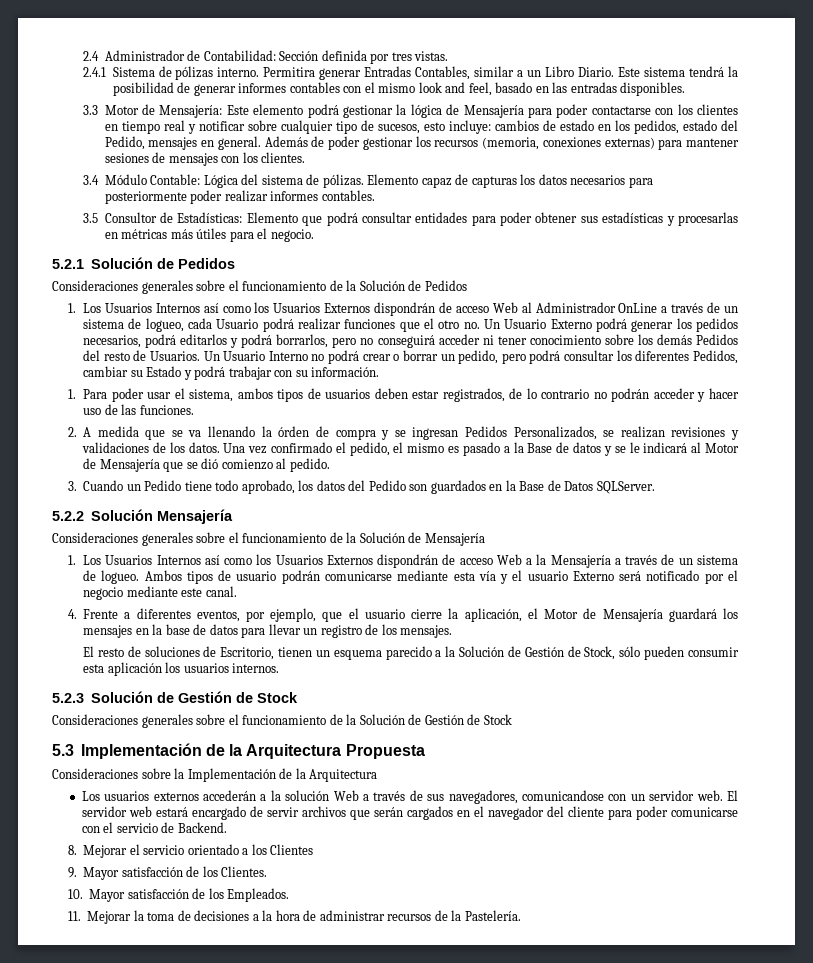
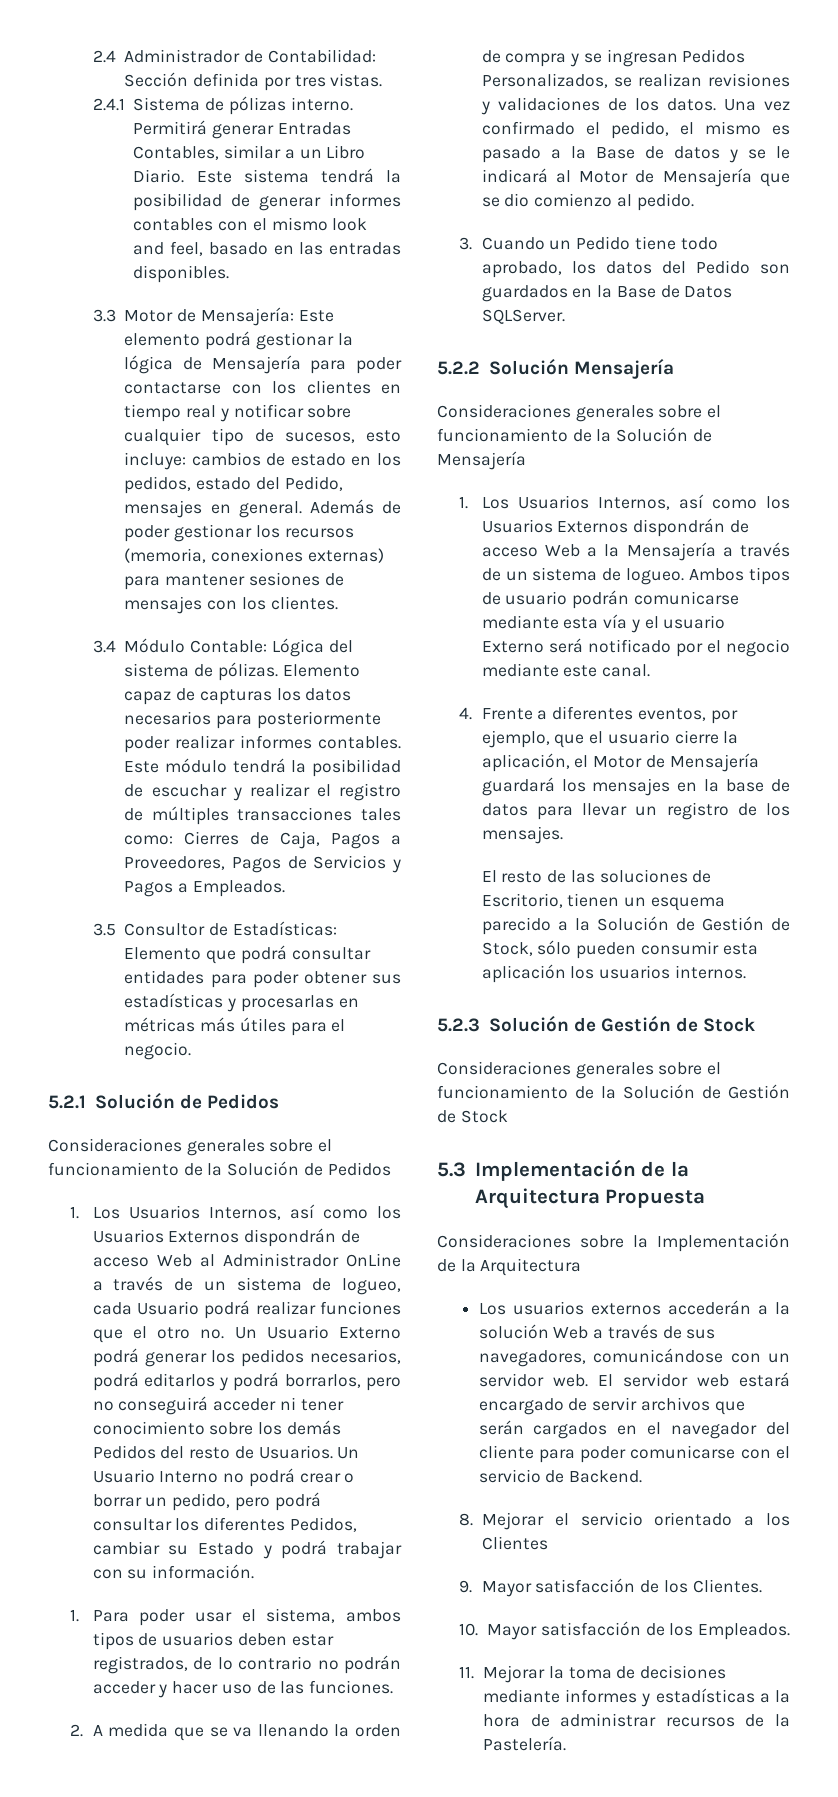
- Permitira generar Entradas Contables, similar a un Libro Diario.
+ Permitirá generar Entradas Contables, similar a un Libro Diario.
+ Este módulo tendrá la posibilidad de escuchar y realizar el registro de múltiples transacciones tales como: Cierres de Caja, Pagos a Proveedores, Pagos de Servicios y Pagos a Empleados.
- 1. Los Usuarios Internos así como los Usuarios Externos dispondrán de acceso Web al Administrador OnLine a través de un sistema de logueo, cada Usuario podrá realizar funciones que el otro no. Un Usuario Externo podrá generar los pedidos necesarios, podrá editarlos y podrá borrarlos, pero no conseguirá acceder ni tener conocimiento sobre los demás Pedidos del resto de Usuarios.
+ 1. Los Usuarios Internos, así como los Usuarios Externos dispondrán de acceso Web al Administrador OnLine a través de un sistema de logueo, cada Usuario podrá realizar funciones que el otro no. Un Usuario Externo podrá generar los pedidos necesarios, podrá editarlos y podrá borrarlos, pero no conseguirá acceder ni tener conocimiento sobre los demás Pedidos del resto de Usuarios.
- 2. A medida que se va llenando la órden de compra y se ingresan Pedidos Personalizados, se realizan revisiones y validaciones de los datos.
+ 2. A medida que se va llenando la orden de compra y se ingresan Pedidos Personalizados, se realizan revisiones y validaciones de los datos.
- Una vez confirmado el pedido, el mismo es pasado a la Base de datos y se le indicará al Motor de Mensajería que se dió comienzo al pedido.
+ Una vez confirmado el pedido, el mismo es pasado a la Base de datos y se le indicará al Motor de Mensajería que se dio comienzo al pedido.
- 1. Los Usuarios Internos así como los Usuarios Externos dispondrán de acceso Web a la Mensajería a través de un sistema de logueo.
+ 1. Los Usuarios Internos, así como los Usuarios Externos dispondrán de acceso Web a la Mensajería a través de un sistema de logueo.
- El resto de soluciones de Escritorio, tienen un esquema parecido a la Solución de Gestión de Stock, sólo pueden consumir esta aplicación los usuarios internos.
+ El resto de las soluciones de Escritorio, tienen un esquema parecido a la Solución de Gestión de Stock, sólo pueden consumir esta aplicación los usuarios internos.
- Los usuarios externos accederán a la solución Web a través de sus navegadores, comunicandose con un servidor web.
+ Los usuarios externos accederán a la solución Web a través de sus navegadores, comunicándose con un servidor web.
- 11. Mejorar la toma de decisiones a la hora de administrar recursos de la Pastelería.
+ 11. Mejorar la toma de decisiones mediante informes y estadísticas a la hora de administrar recursos de la Pastelería.

